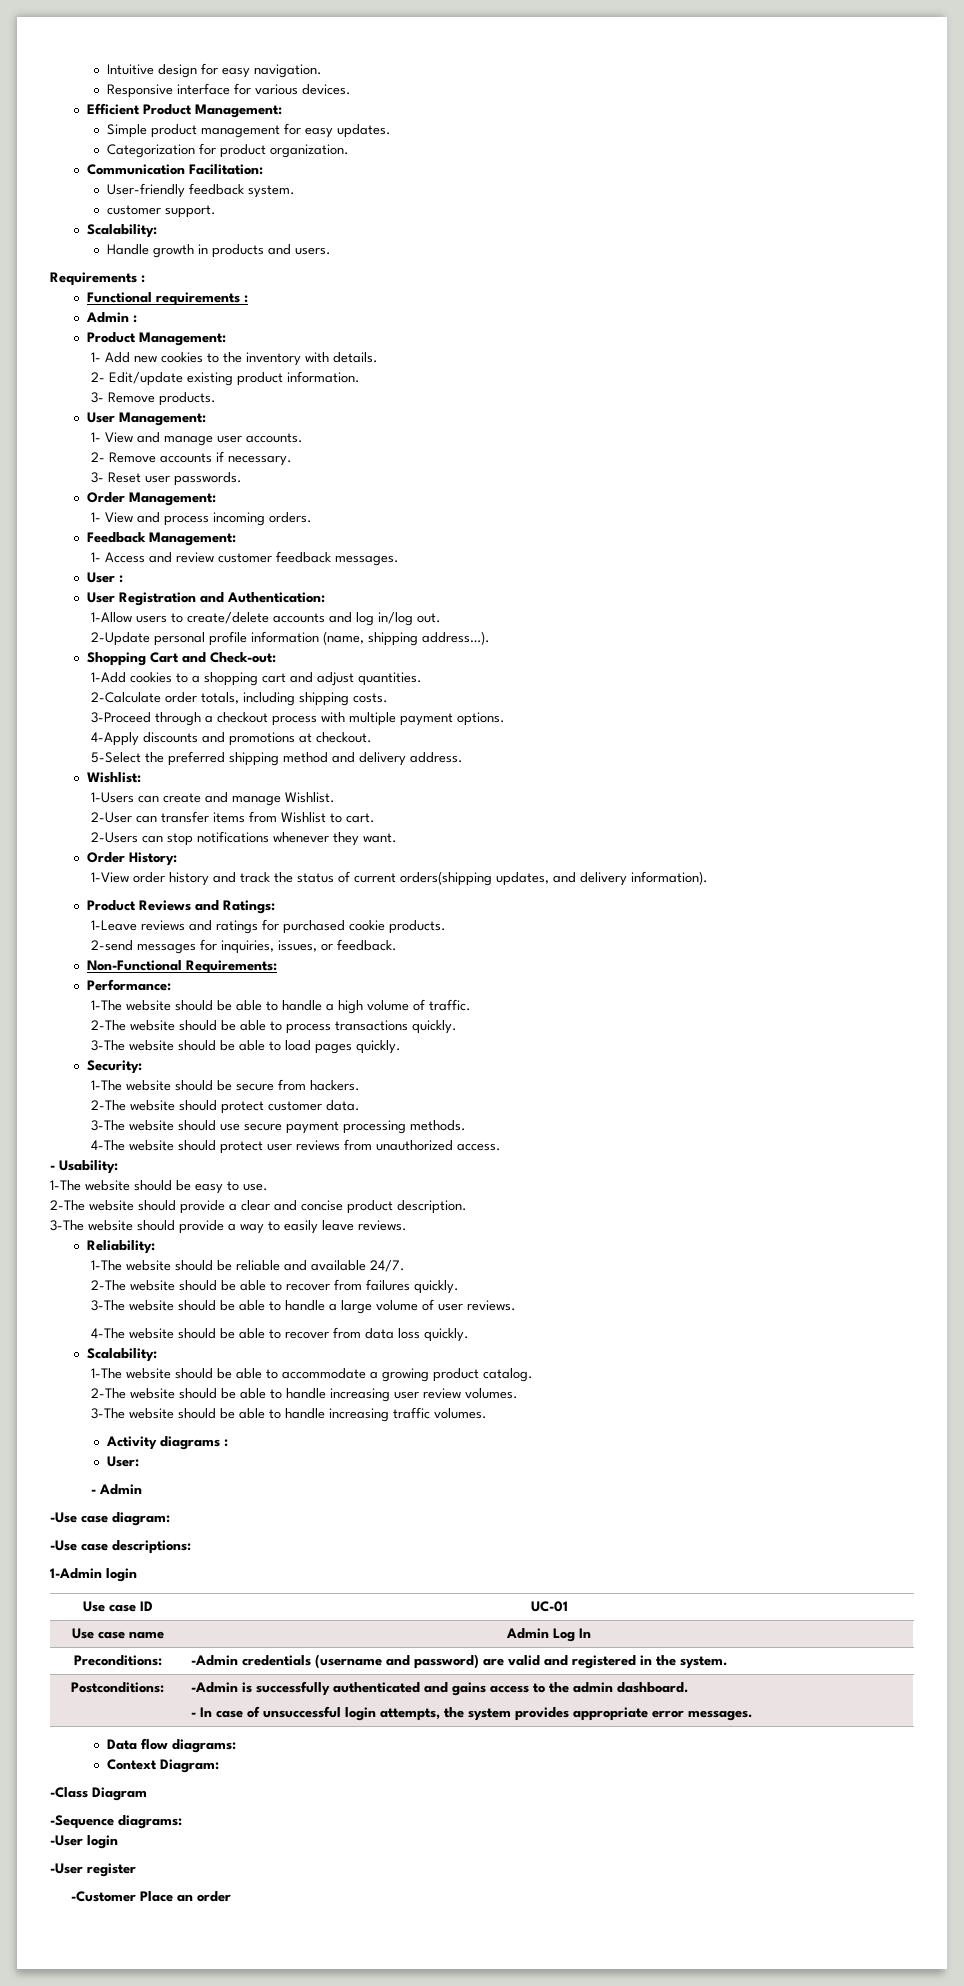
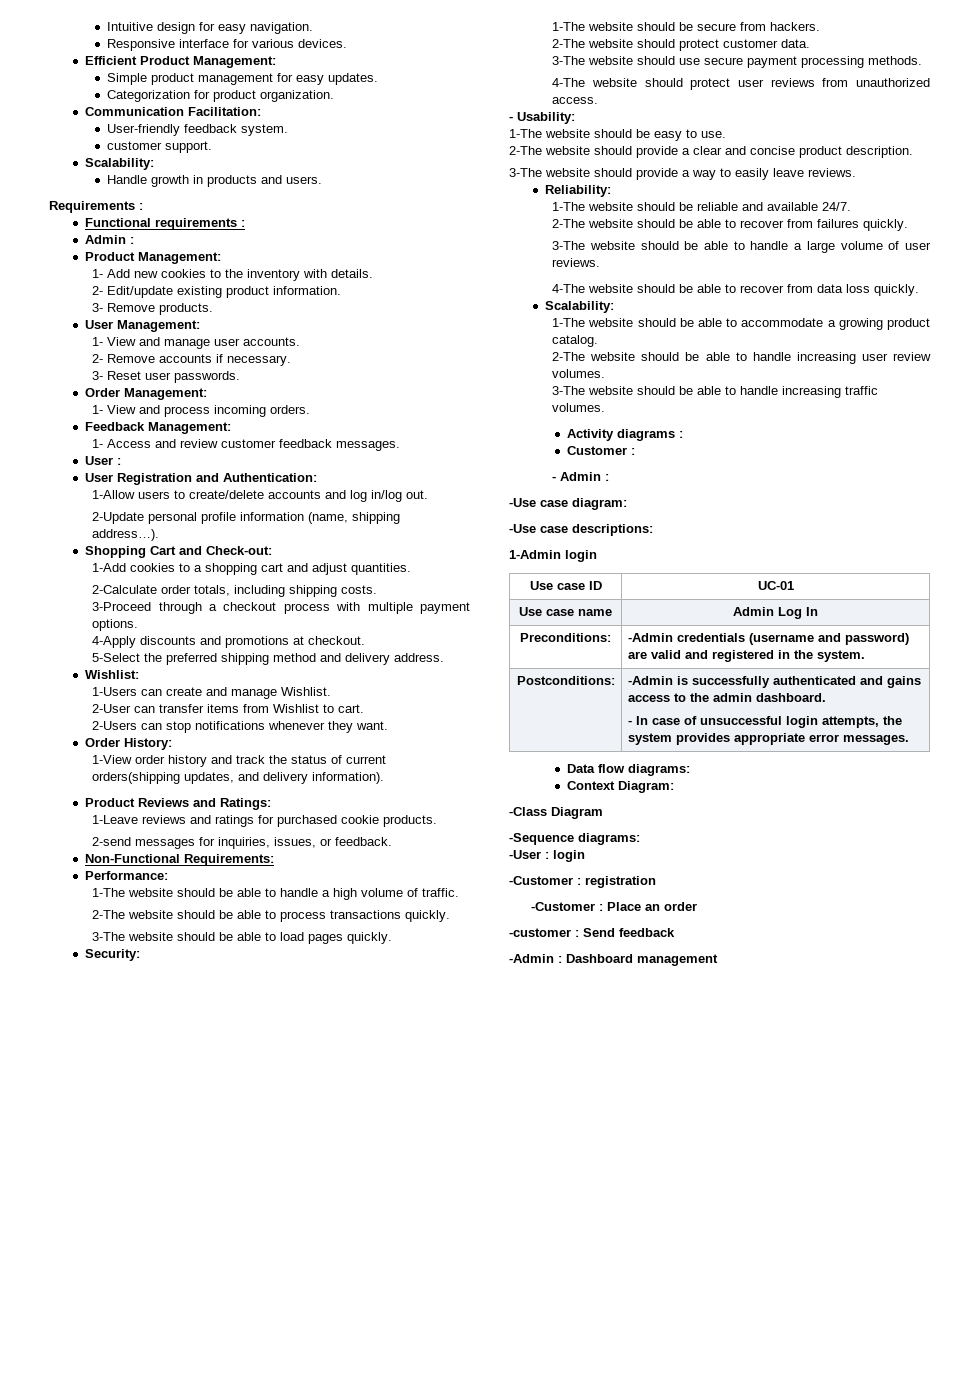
- User:
+ Customer :
- - Admin
+ - Admin :
- -User login
- -User register
- -Customer Place an order
+ -User : login
+ -Customer : registration
+ -Customer : Place an order
+ -customer : Send feedback
+ -Admin : Dashboard management

